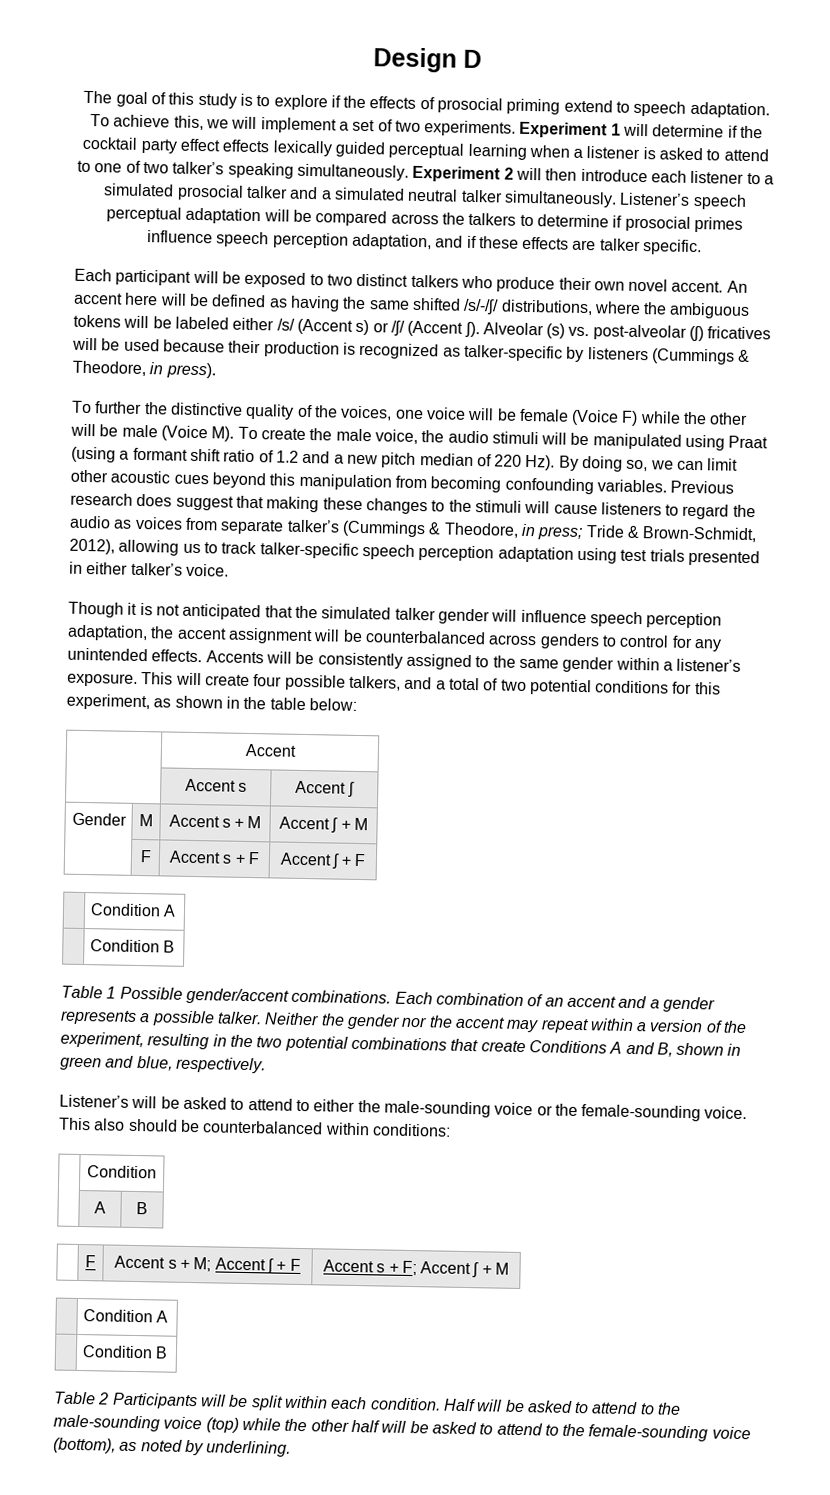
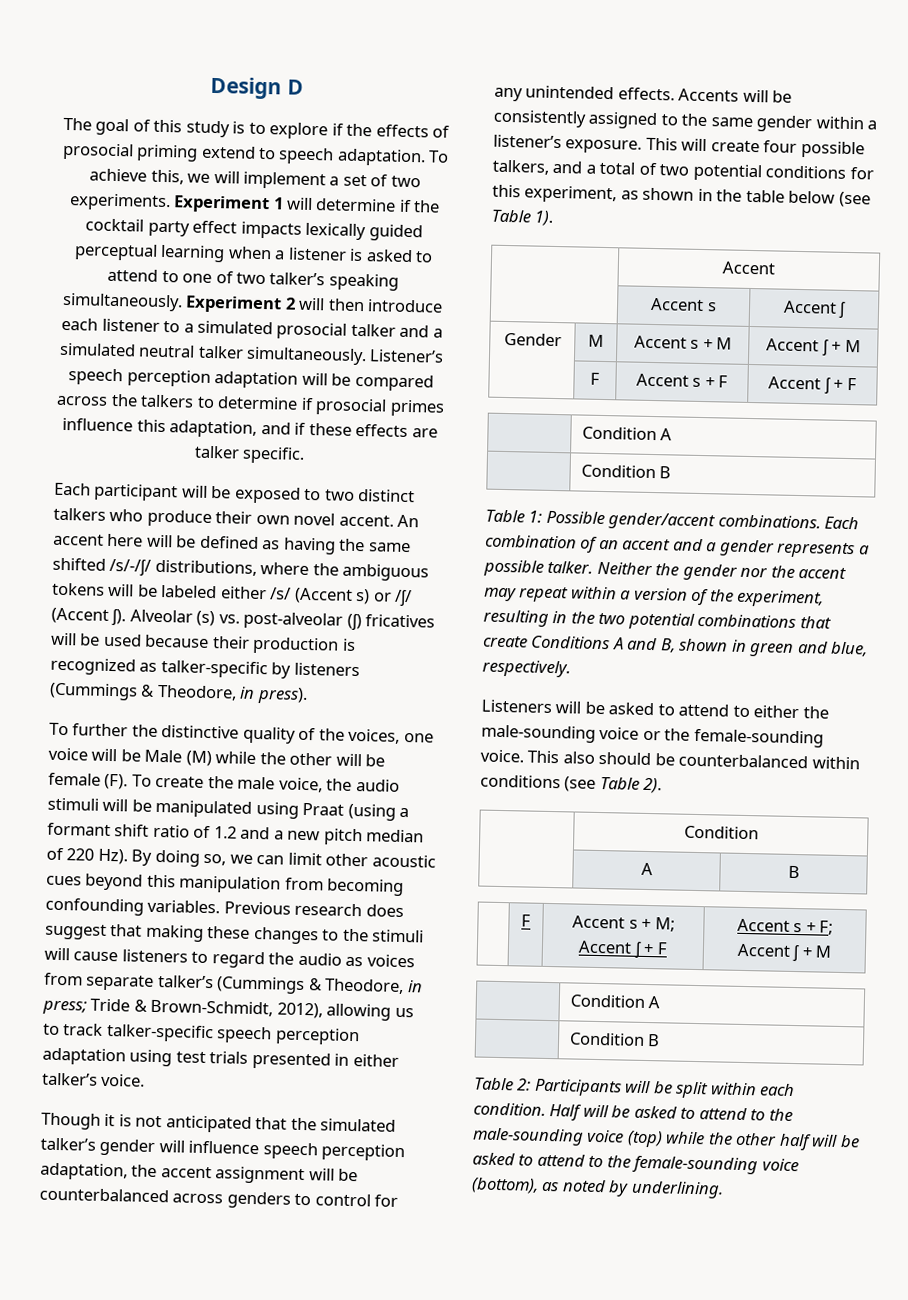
- Experiment 1 will determine if the cocktail party effect effects lexically guided perceptual learning when a listener is asked to attend to one of two talker’s speaking simultaneously.
+ Experiment 1 will determine if the cocktail party effect impacts lexically guided perceptual learning when a listener is asked to attend to one of two talker’s speaking simultaneously.
- Listener’s speech perceptual adaptation will be compared across the talkers to determine if prosocial primes influence speech perception adaptation, and if these effects are talker specific.
+ Listener’s speech perception adaptation will be compared across the talkers to determine if prosocial primes influence this adaptation, and if these effects are talker specific.
- To further the distinctive quality of the voices, one voice will be female (Voice F) while the other will be male (Voice M). To create the male voice, the audio stimuli will be manipulated using Praat (using a formant shift ratio of 1.2 and a new pitch median of 220 Hz). By doing so, we can limit other acoustic cues beyond this manipulation from becoming confounding variables.
+ To further the distinctive quality of the voices, one voice will be Male (M) while the other will be female (F). To create the male voice, the audio stimuli will be manipulated using Praat (using a formant shift ratio of 1.2 and a new pitch median of 220 Hz). By doing so, we can limit other acoustic cues beyond this manipulation from becoming confounding variables.
- Though it is not anticipated that the simulated talker gender will influence speech perception adaptation, the accent assignment will be counterbalanced across genders to control for any unintended effects.
+ Though it is not anticipated that the simulated talker’s gender will influence speech perception adaptation, the accent assignment will be counterbalanced across genders to control for any unintended effects.
- This will create four possible talkers, and a total of two potential conditions for this experiment, as shown in the table below:
+ This will create four possible talkers, and a total of two potential conditions for this experiment, as shown in the table below (see Table 1).
- Table 1 Possible gender/accent combinations.
+ Table 1: Possible gender/accent combinations.
- Listener’s will be asked to attend to either the male-sounding voice or the female-sounding voice.
+ Listeners will be asked to attend to either the male-sounding voice or the female-sounding voice.
- This also should be counterbalanced within conditions:
+ This also should be counterbalanced within conditions (see Table 2).
- Table 2 Participants will be split within each condition.
+ Table 2: Participants will be split within each condition.

